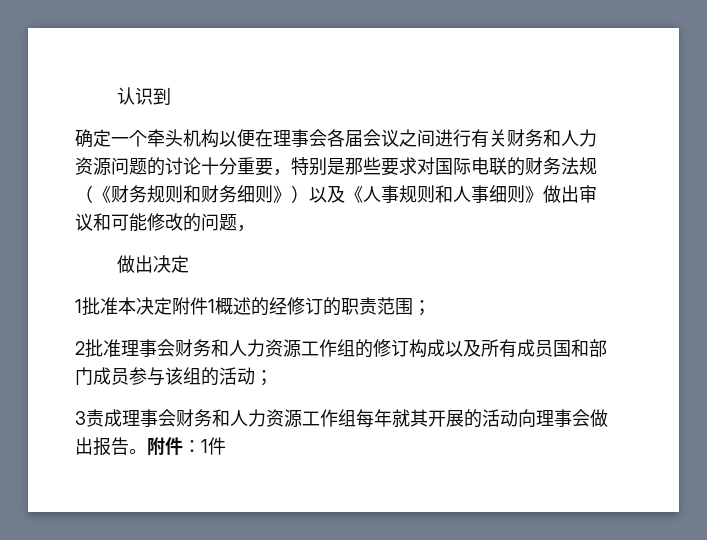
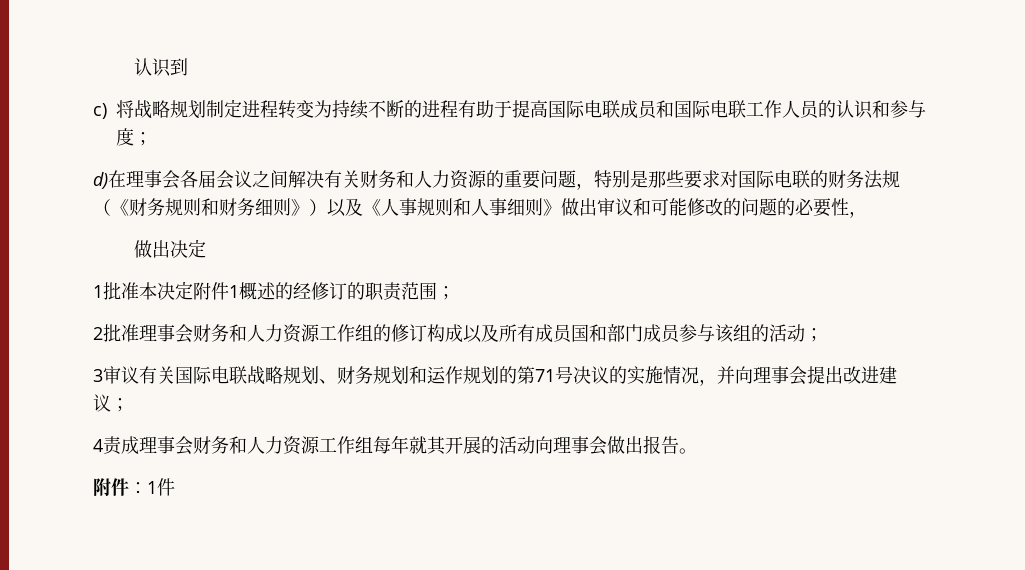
- 确定一个牵头机构以便在理事会各届会议之间进行有关财务和人力资源问题的讨论十分重要，特别是那些要求对国际电联的财务法规（《财务规则和财务细则》）以及《人事规则和人事细则》做出审议和可能修改的问题，
+ c)将战略规划制定进程转变为持续不断的进程有助于提高国际电联成员和国际电联工作人员的认识和参与度；
+ d)在理事会各届会议之间解决有关财务和人力资源的重要问题，特别是那些要求对国际电联的财务法规（《财务规则和财务细则》）以及《人事规则和人事细则》做出审议和可能修改的问题的必要性，
- 3责成理事会财务和人力资源工作组每年就其开展的活动向理事会做出报告。附件：1件
+ 3审议有关国际电联战略规划、财务规划和运作规划的第71号决议的实施情况，并向理事会提出改进建议；
+ 4责成理事会财务和人力资源工作组每年就其开展的活动向理事会做出报告。
+ 附件：1件

